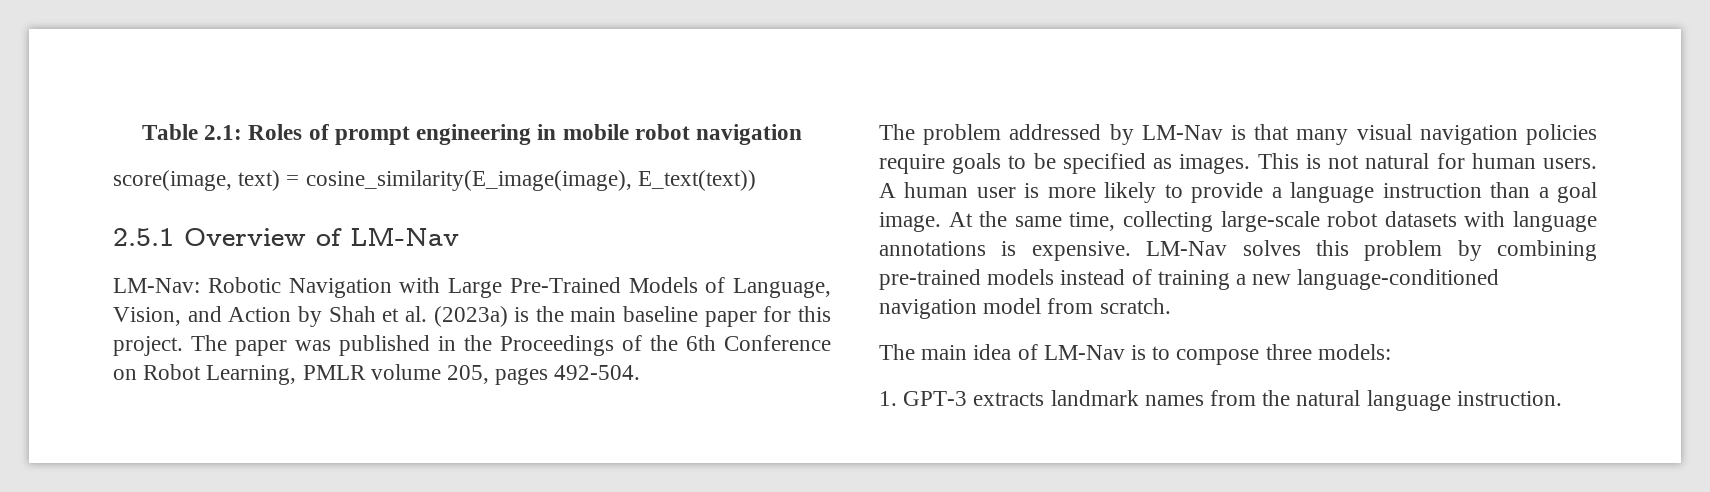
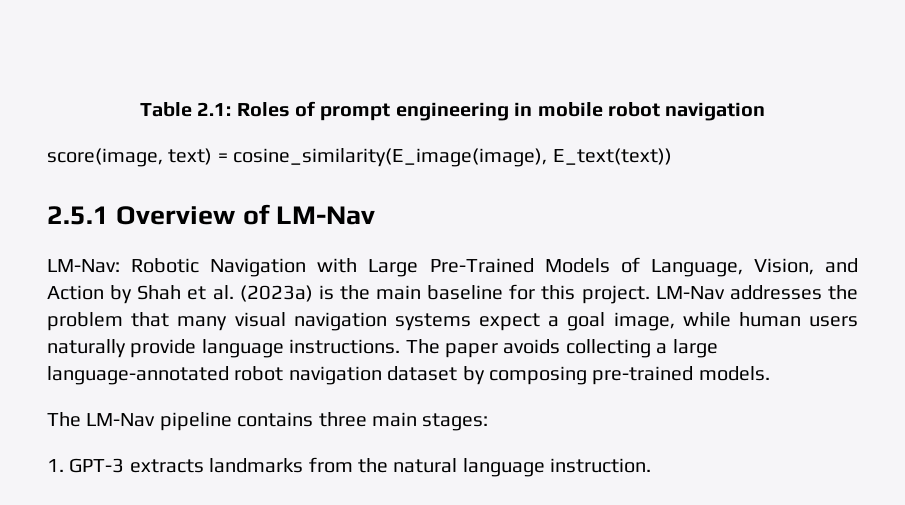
- LM-Nav: Robotic Navigation with Large Pre-Trained Models of Language, Vision, and Action by Shah et al. (2023a) is the main baseline paper for this project.
+ LM-Nav: Robotic Navigation with Large Pre-Trained Models of Language, Vision, and Action by Shah et al. (2023a) is the main baseline for this project.
- The paper was published in the Proceedings of the 6th Conference on Robot Learning, PMLR volume 205, pages 492-504.
- The problem addressed by LM-Nav is that many visual navigation policies require goals to be specified as images. This is not natural for human users. A human user is more likely to provide a language instruction than a goal image. At the same time, collecting large-scale robot datasets with language annotations is expensive. LM-Nav solves this problem by combining pre-trained models instead of training a new language-conditioned navigation model from scratch.
- The main idea of LM-Nav is to compose three models:
+ LM-Nav addresses the problem that many visual navigation systems expect a goal image, while human users naturally provide language instructions. The paper avoids collecting a large language-annotated robot navigation dataset by composing pre-trained models.
+ The LM-Nav pipeline contains three main stages:
- 1. GPT-3 extracts landmark names from the natural language instruction.
+ 1. GPT-3 extracts landmarks from the natural language instruction.

